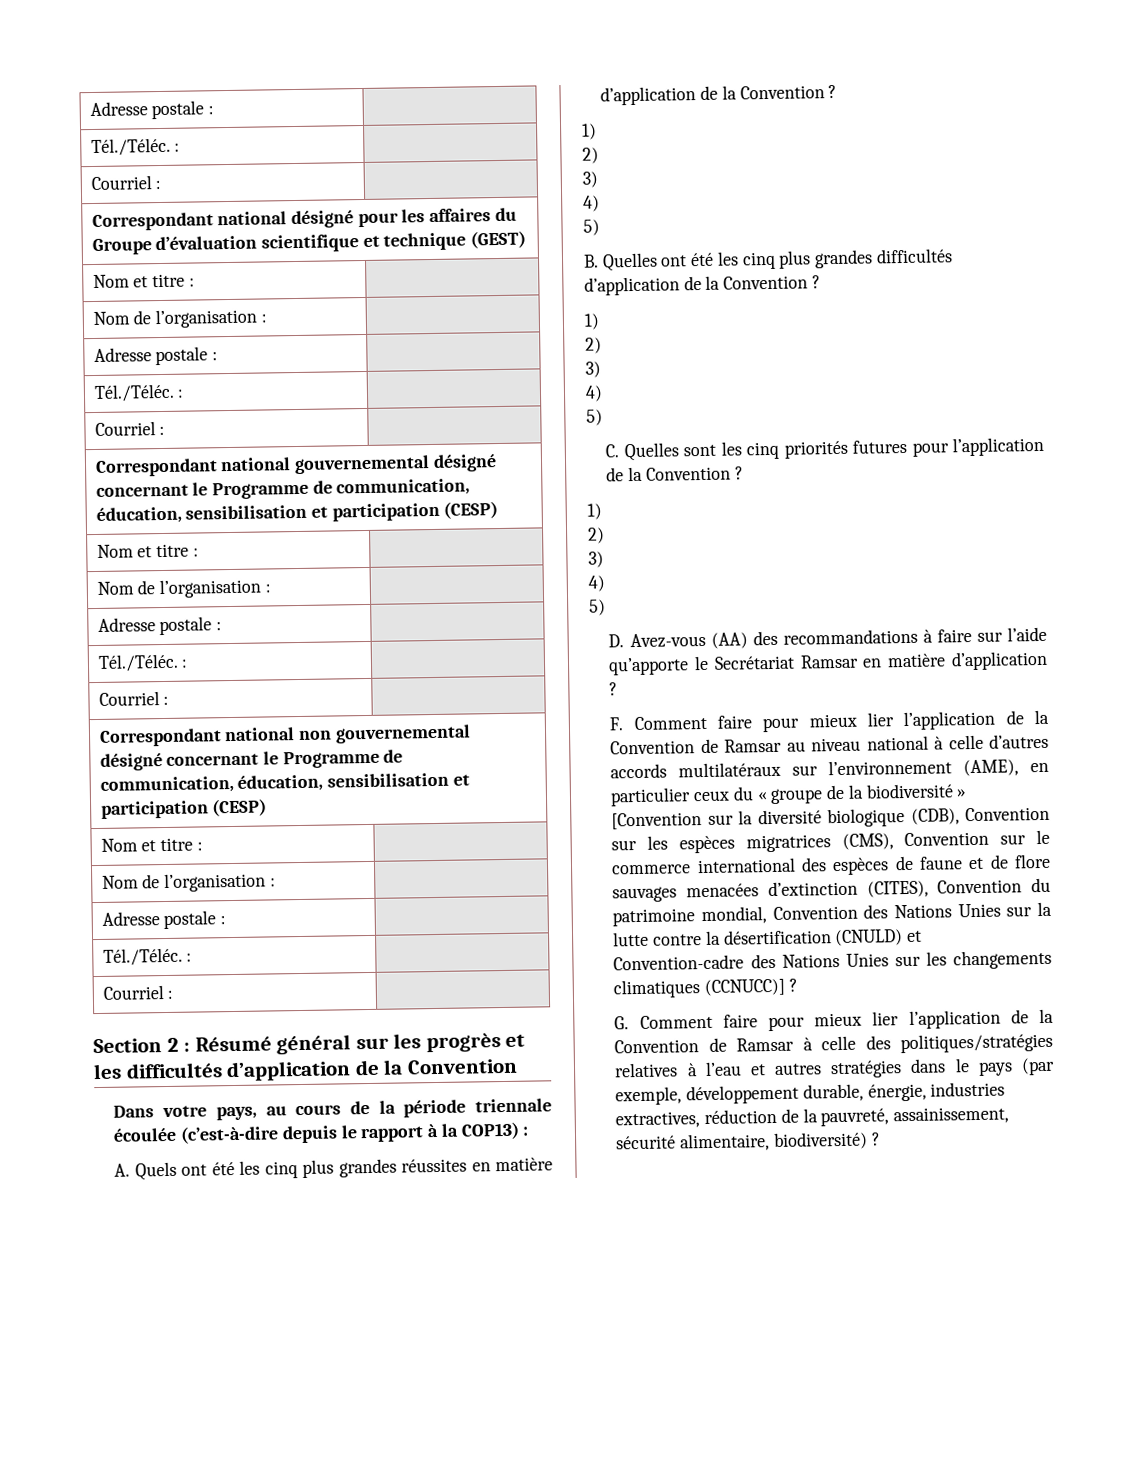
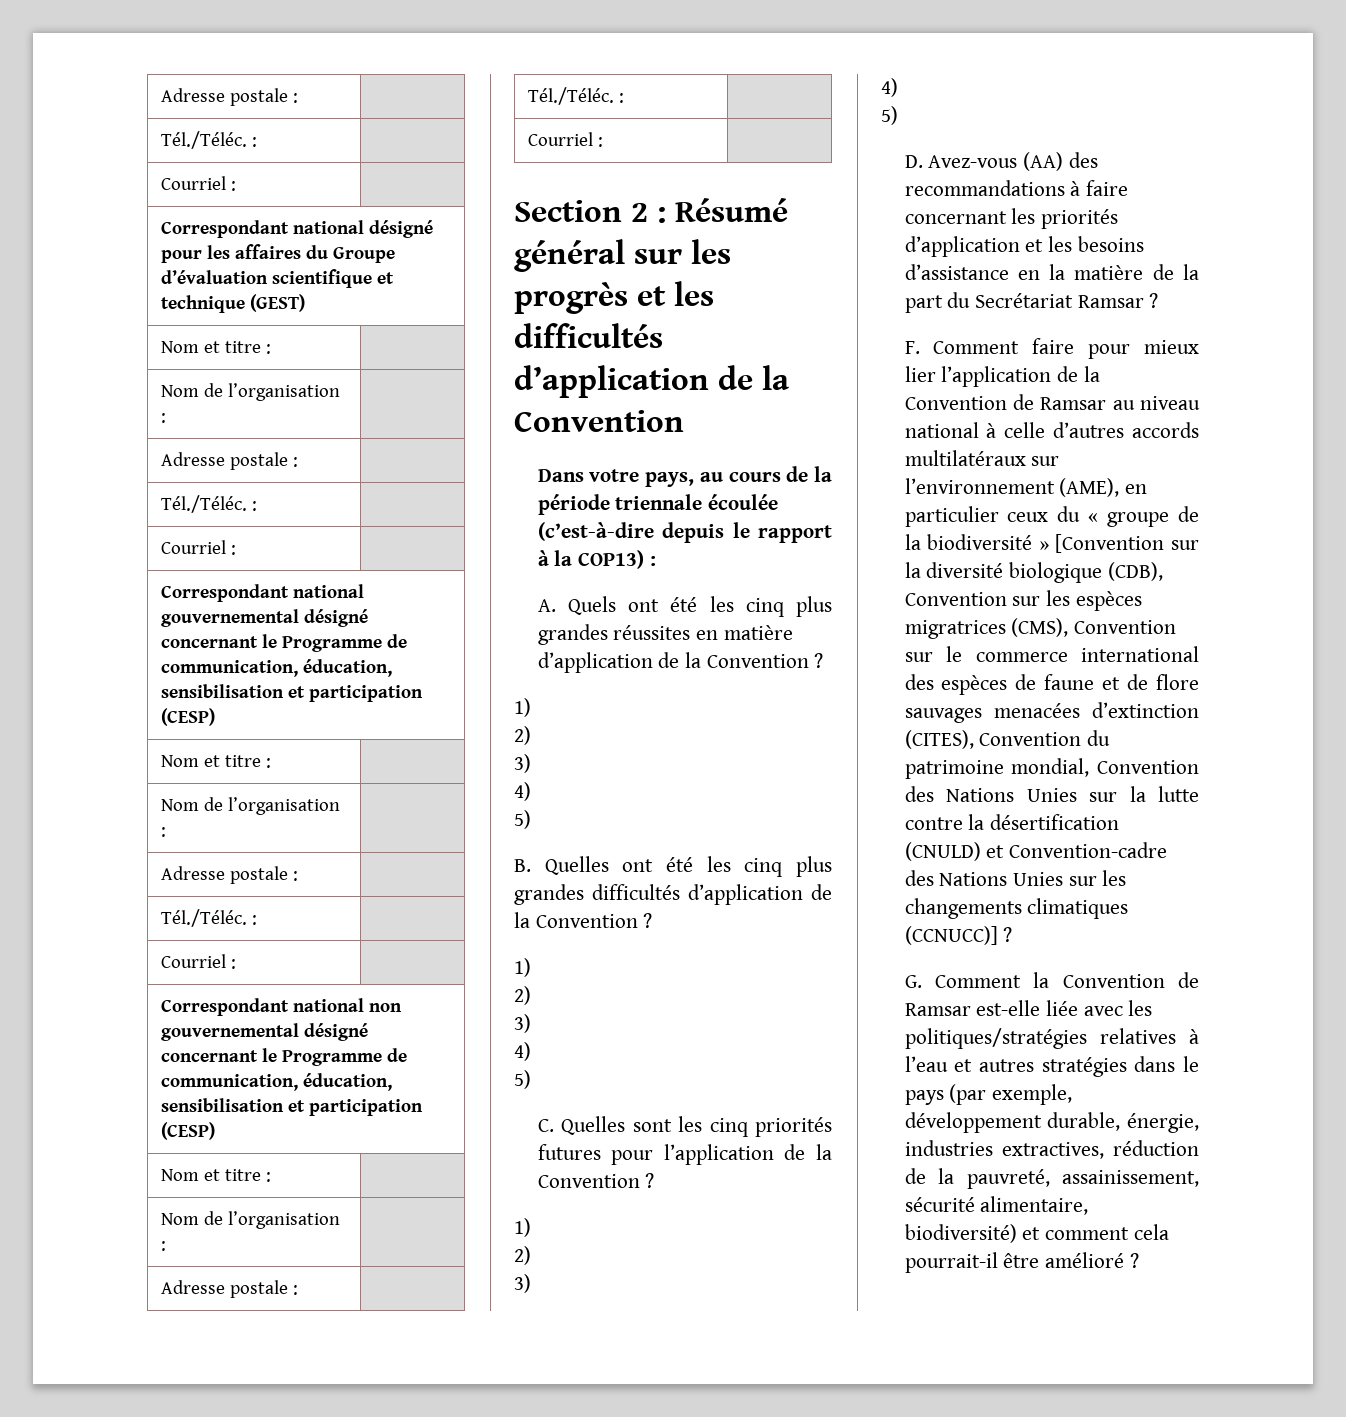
- D. Avez-vous (AA) des recommandations à faire sur l’aide qu’apporte le Secrétariat Ramsar en matière d’application ?
+ D. Avez-vous (AA) des recommandations à faire concernant les priorités d’application et les besoins d’assistance en la matière de la part du Secrétariat Ramsar ?
- G. Comment faire pour mieux lier l’application de la Convention de Ramsar à celle des politiques/stratégies relatives à l’eau et autres stratégies dans le pays (par exemple, développement durable, énergie, industries extractives, réduction de la pauvreté, assainissement, sécurité alimentaire, biodiversité) ?
+ G. Comment la Convention de Ramsar est-elle liée avec les politiques/stratégies relatives à l’eau et autres stratégies dans le pays (par exemple, développement durable, énergie, industries extractives, réduction de la pauvreté, assainissement, sécurité alimentaire, biodiversité) et comment cela pourrait-il être amélioré ?

